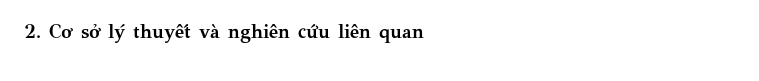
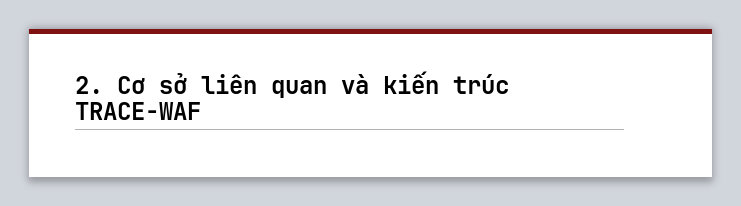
- 2. Cơ sở lý thuyết và nghiên cứu liên quan
+ 2. Cơ sở liên quan và kiến trúc TRACE-WAF

